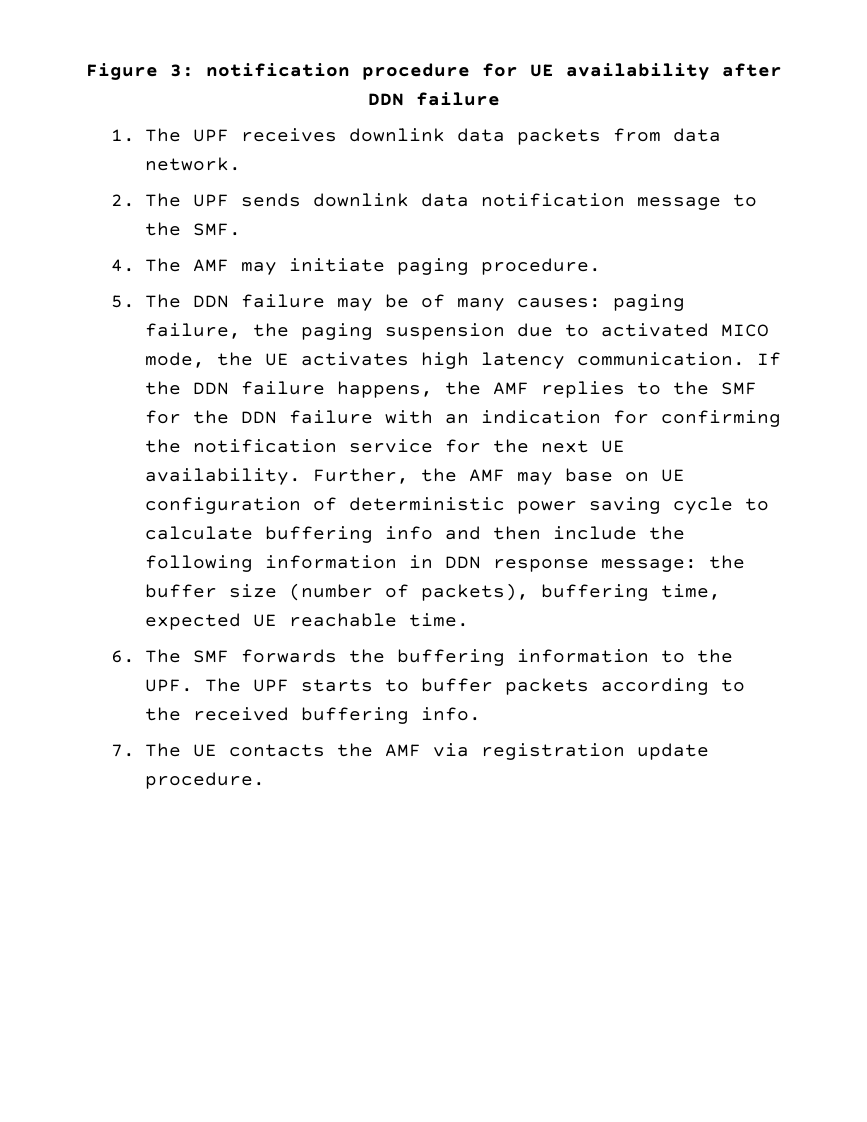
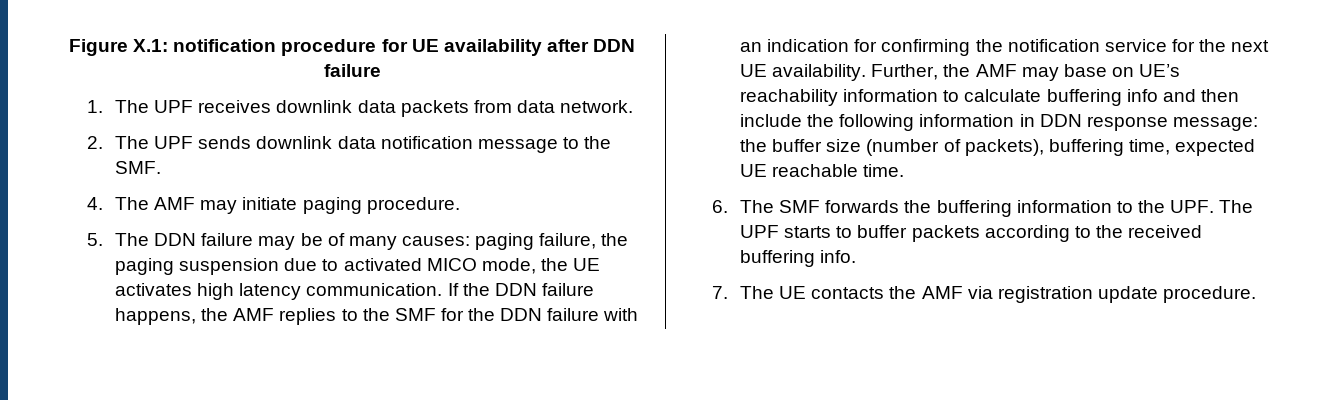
- Figure 3: notification procedure for UE availability after DDN failure
+ Figure X.1: notification procedure for UE availability after DDN failure
- Further, the AMF may base on UE configuration of deterministic power saving cycle to calculate buffering info and then include the following information in DDN response message: the buffer size (number of packets), buffering time, expected UE reachable time.
+ Further, the AMF may base on UE’s reachability information to calculate buffering info and then include the following information in DDN response message: the buffer size (number of packets), buffering time, expected UE reachable time.

